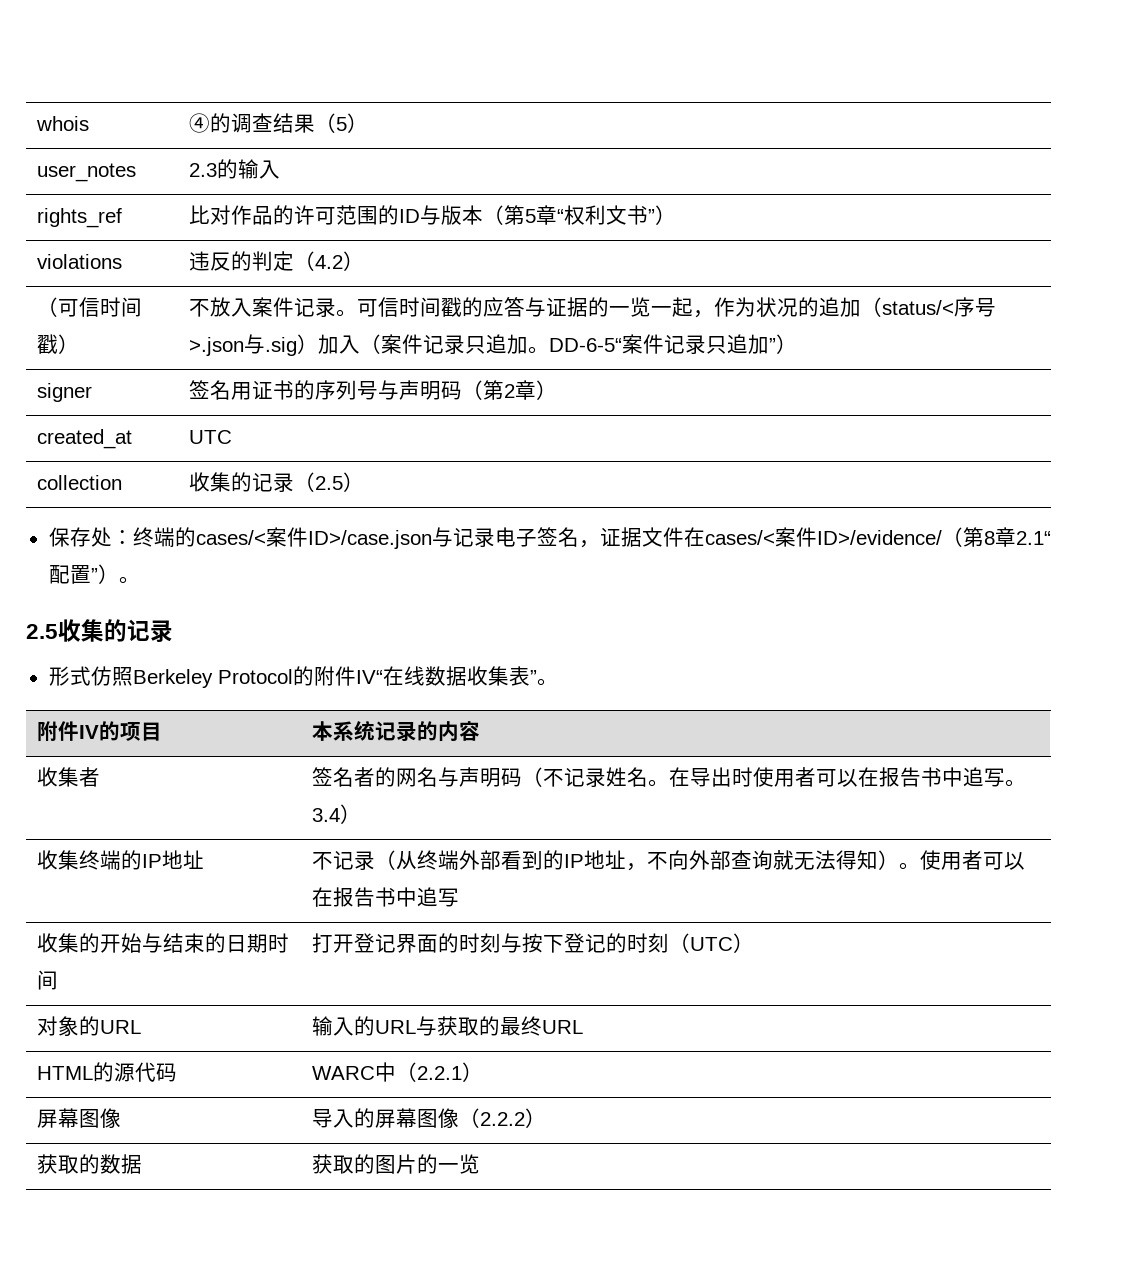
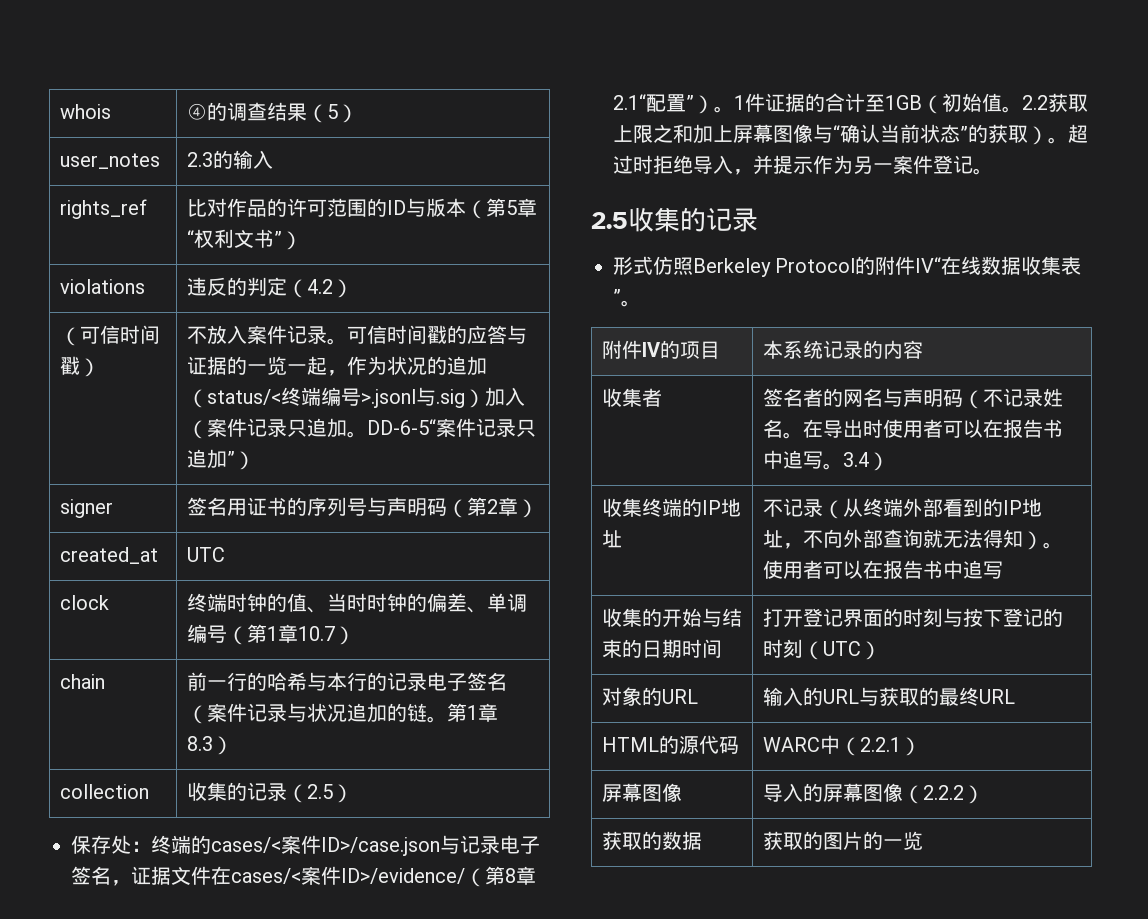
- （可信时间戳） | 不放入案件记录。可信时间戳的应答与证据的一览一起，作为状况的追加（status/<序号>.json与.sig）加入（案件记录只追加。DD-6-5“案件记录只追加”）
+ （可信时间戳） | 不放入案件记录。可信时间戳的应答与证据的一览一起，作为状况的追加（status/<终端编号>.jsonl与.sig）加入（案件记录只追加。DD-6-5“案件记录只追加”）
+ clock | 终端时钟的值、当时时钟的偏差、单调编号（第1章10.7）
+ chain | 前一行的哈希与本行的记录电子签名（案件记录与状况追加的链。第1章8.3）
+ 1件证据的合计至1GB（初始值。2.2获取上限之和加上屏幕图像与“确认当前状态”的获取）。超过时拒绝导入，并提示作为另一案件登记。

